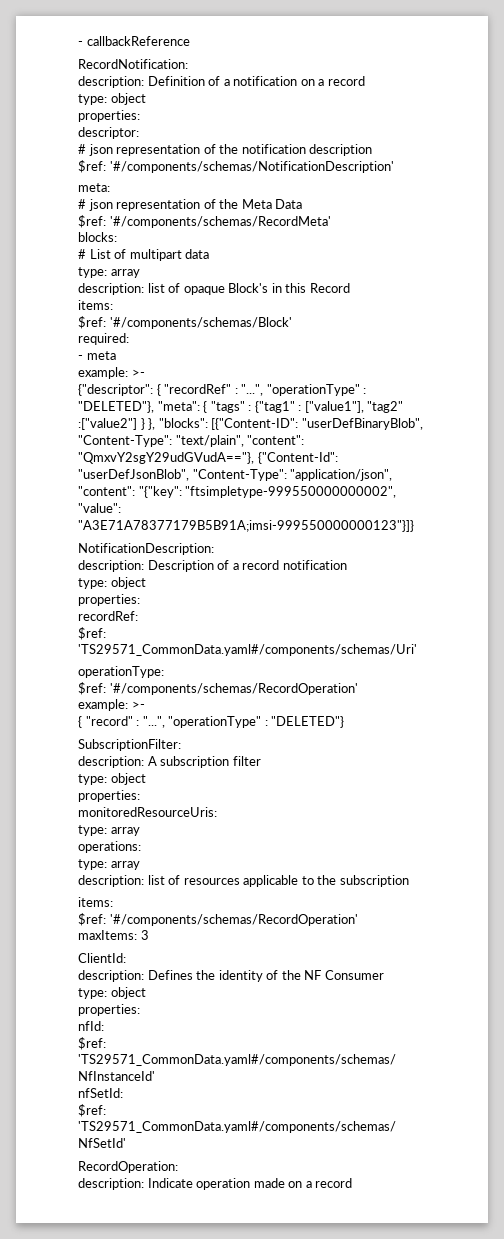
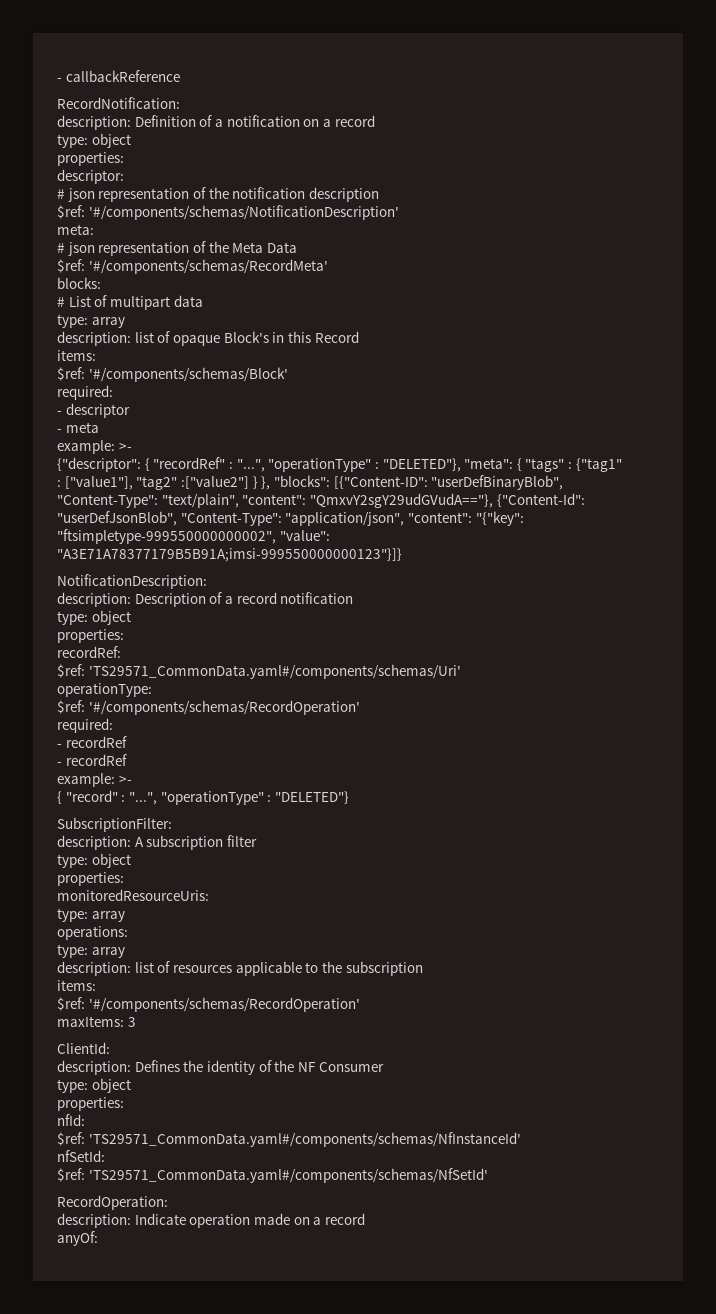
+ - descriptor
  operationType:
  $ref: '#/components/schemas/RecordOperation'
+ required:
+ - recordRef
+ - recordRef
+ anyOf:

